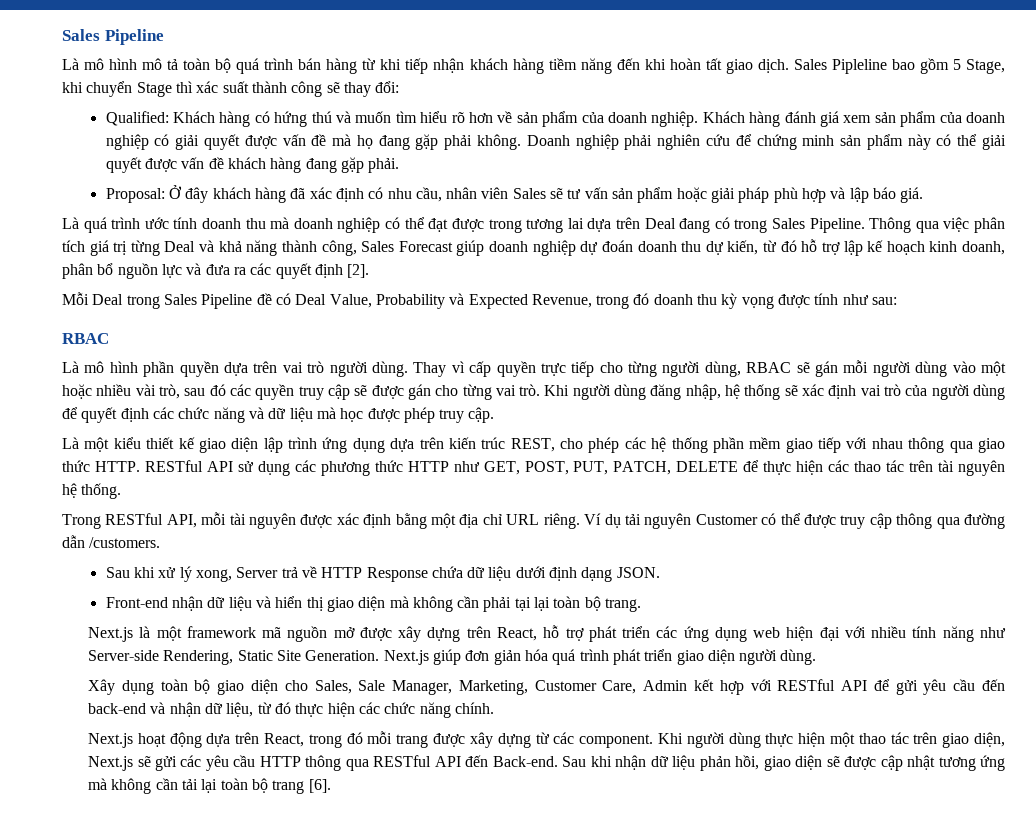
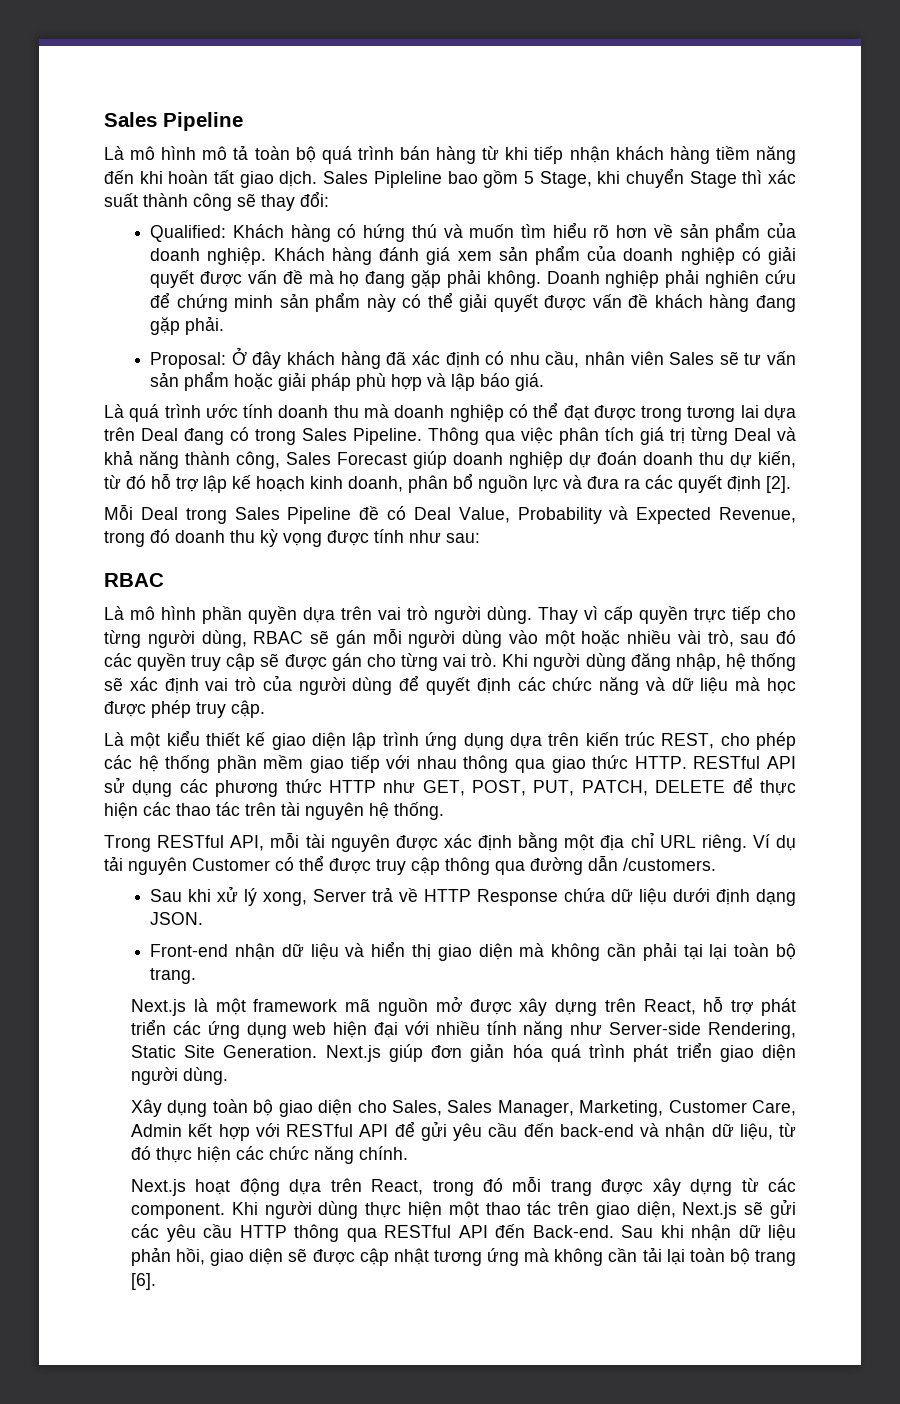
- Xây dụng toàn bộ giao diện cho Sales, Sale Manager, Marketing, Customer Care, Admin kết hợp với RESTful API để gửi yêu cầu đến back-end và nhận dữ liệu, từ đó thực hiện các chức năng chính.
+ Xây dụng toàn bộ giao diện cho Sales, Sales Manager, Marketing, Customer Care, Admin kết hợp với RESTful API để gửi yêu cầu đến back-end và nhận dữ liệu, từ đó thực hiện các chức năng chính.

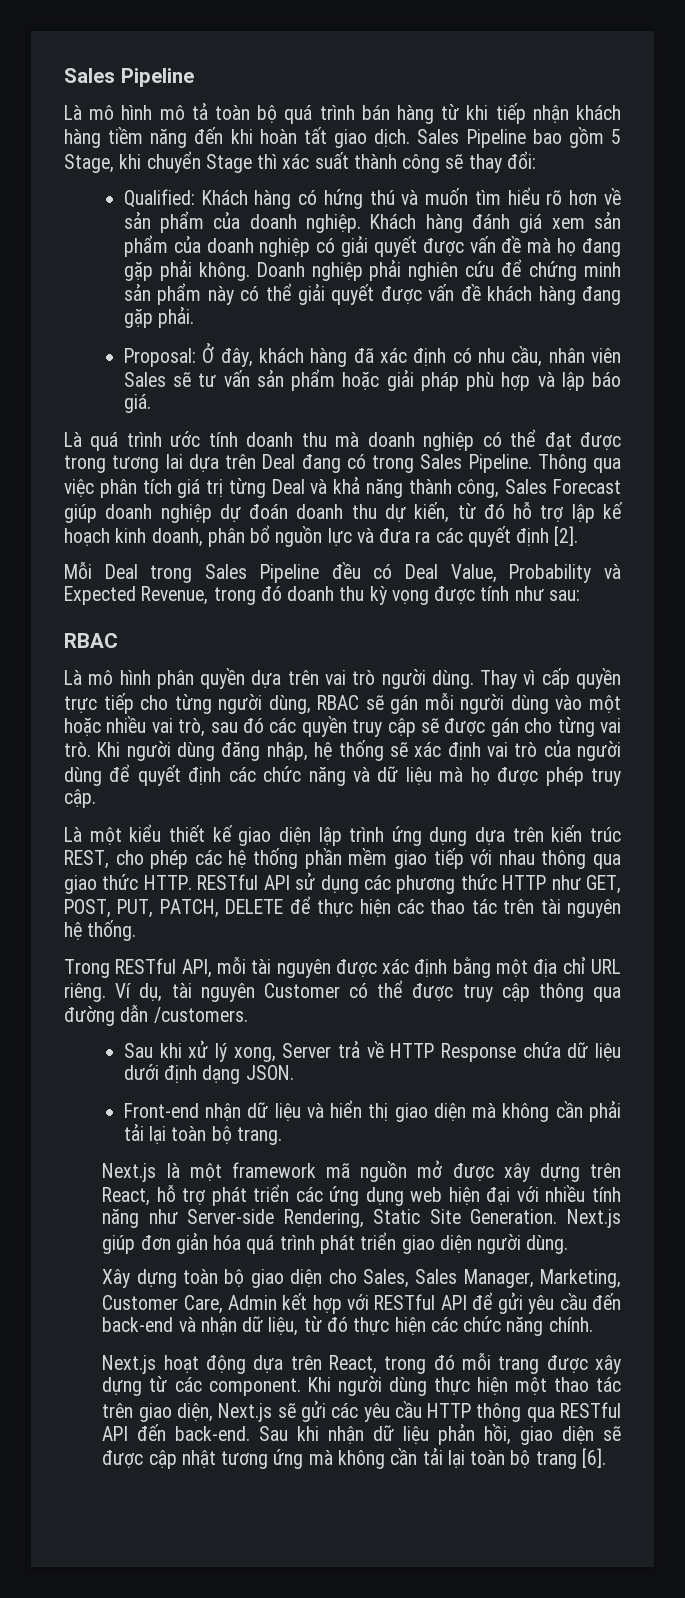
- Sales Pipleline bao gồm 5 Stage, khi chuyển Stage thì xác suất thành công sẽ thay đổi:
+ Sales Pipeline bao gồm 5 Stage, khi chuyển Stage thì xác suất thành công sẽ thay đổi:
- Proposal: Ở đây khách hàng đã xác định có nhu cầu, nhân viên Sales sẽ tư vấn sản phẩm hoặc giải pháp phù hợp và lập báo giá.
+ Proposal: Ở đây, khách hàng đã xác định có nhu cầu, nhân viên Sales sẽ tư vấn sản phẩm hoặc giải pháp phù hợp và lập báo giá.
- Mỗi Deal trong Sales Pipeline đề có Deal Value, Probability và Expected Revenue, trong đó doanh thu kỳ vọng được tính như sau:
+ Mỗi Deal trong Sales Pipeline đều có Deal Value, Probability và Expected Revenue, trong đó doanh thu kỳ vọng được tính như sau:
- Là mô hình phần quyền dựa trên vai trò người dùng.
+ Là mô hình phân quyền dựa trên vai trò người dùng.
- Thay vì cấp quyền trực tiếp cho từng người dùng, RBAC sẽ gán mỗi người dùng vào một hoặc nhiều vài trò, sau đó các quyền truy cập sẽ được gán cho từng vai trò.
+ Thay vì cấp quyền trực tiếp cho từng người dùng, RBAC sẽ gán mỗi người dùng vào một hoặc nhiều vai trò, sau đó các quyền truy cập sẽ được gán cho từng vai trò.
- Khi người dùng đăng nhập, hệ thống sẽ xác định vai trò của người dùng để quyết định các chức năng và dữ liệu mà học được phép truy cập.
+ Khi người dùng đăng nhập, hệ thống sẽ xác định vai trò của người dùng để quyết định các chức năng và dữ liệu mà họ được phép truy cập.
- Ví dụ tải nguyên Customer có thể được truy cập thông qua đường dẫn /customers.
+ Ví dụ, tài nguyên Customer có thể được truy cập thông qua đường dẫn /customers.
- Front-end nhận dữ liệu và hiển thị giao diện mà không cần phải tại lại toàn bộ trang.
+ Front-end nhận dữ liệu và hiển thị giao diện mà không cần phải tải lại toàn bộ trang.
- Xây dụng toàn bộ giao diện cho Sales, Sales Manager, Marketing, Customer Care, Admin kết hợp với RESTful API để gửi yêu cầu đến back-end và nhận dữ liệu, từ đó thực hiện các chức năng chính.
+ Xây dựng toàn bộ giao diện cho Sales, Sales Manager, Marketing, Customer Care, Admin kết hợp với RESTful API để gửi yêu cầu đến back-end và nhận dữ liệu, từ đó thực hiện các chức năng chính.
- Khi người dùng thực hiện một thao tác trên giao diện, Next.js sẽ gửi các yêu cầu HTTP thông qua RESTful API đến Back-end.
+ Khi người dùng thực hiện một thao tác trên giao diện, Next.js sẽ gửi các yêu cầu HTTP thông qua RESTful API đến back-end.

